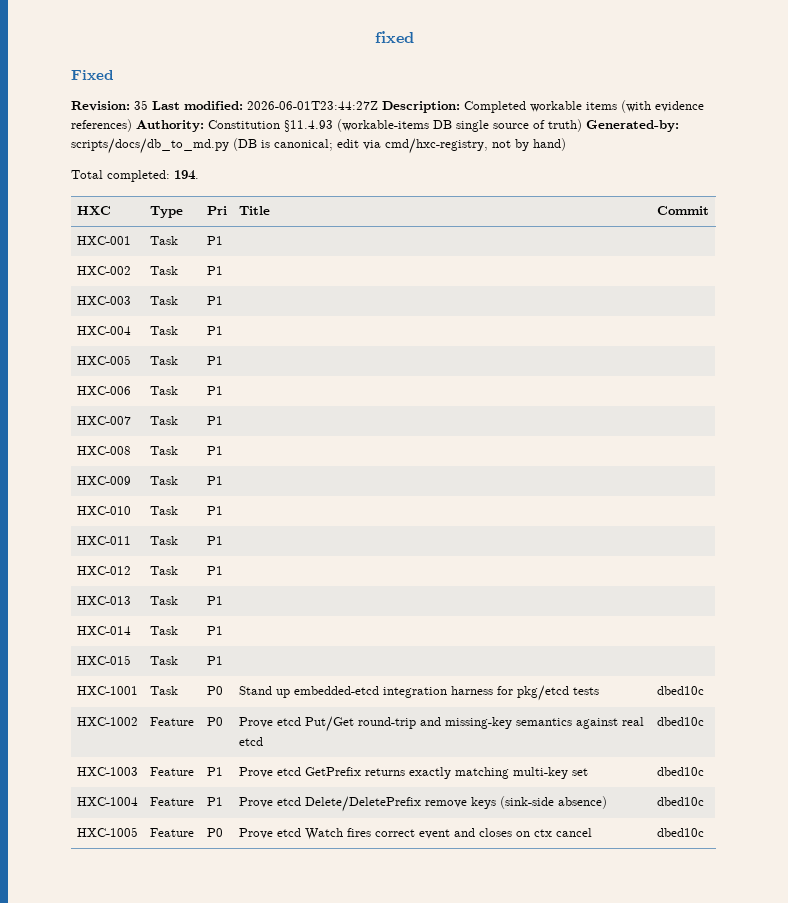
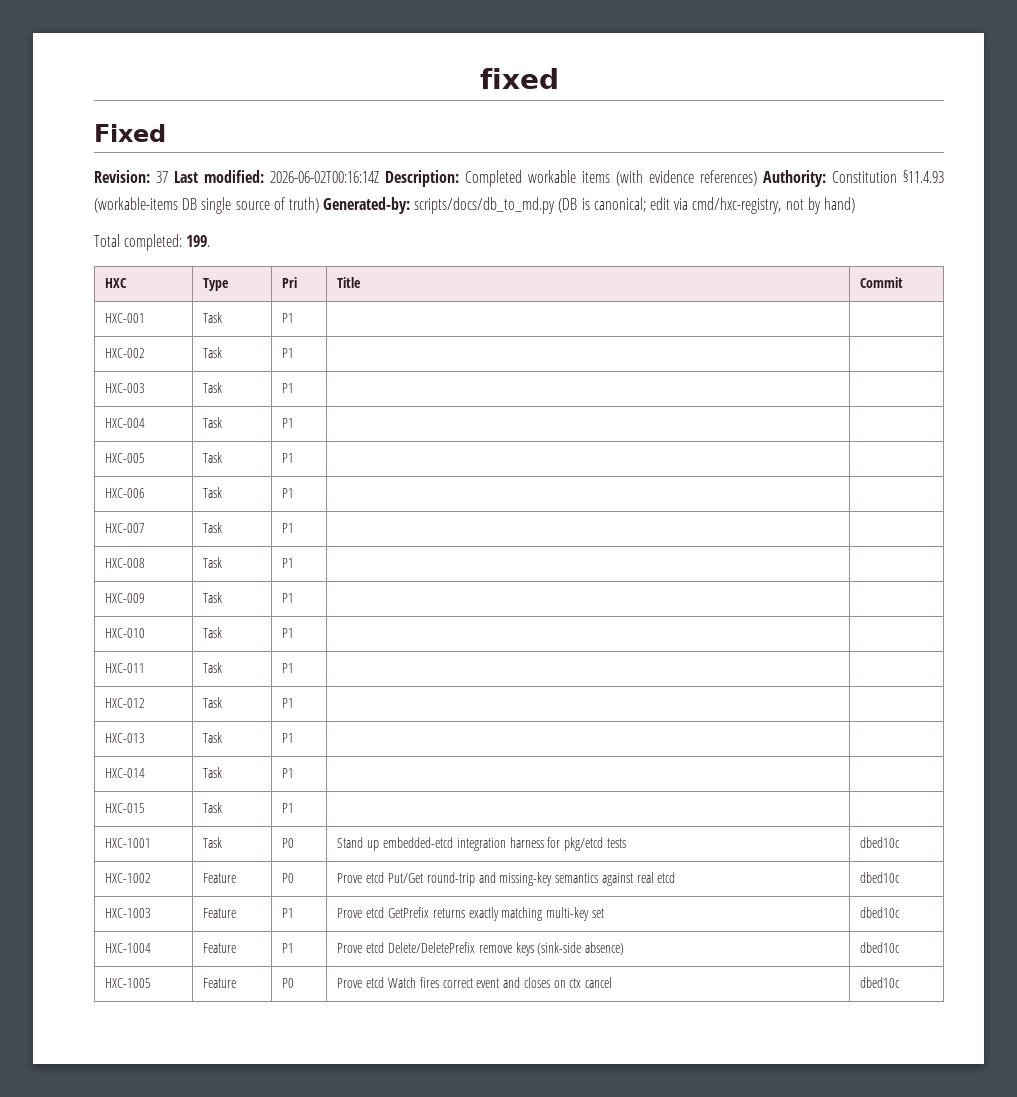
- Revision: 35 Last modified: 2026-06-01T23:44:27Z Description: Completed workable items (with evidence references) Authority: Constitution §11.4.93 (workable-items DB single source of truth) Generated-by: scripts/docs/db_to_md.py (DB is canonical; edit via cmd/hxc-registry, not by hand)
+ Revision: 37 Last modified: 2026-06-02T00:16:14Z Description: Completed workable items (with evidence references) Authority: Constitution §11.4.93 (workable-items DB single source of truth) Generated-by: scripts/docs/db_to_md.py (DB is canonical; edit via cmd/hxc-registry, not by hand)
- Total completed: 194.
+ Total completed: 199.

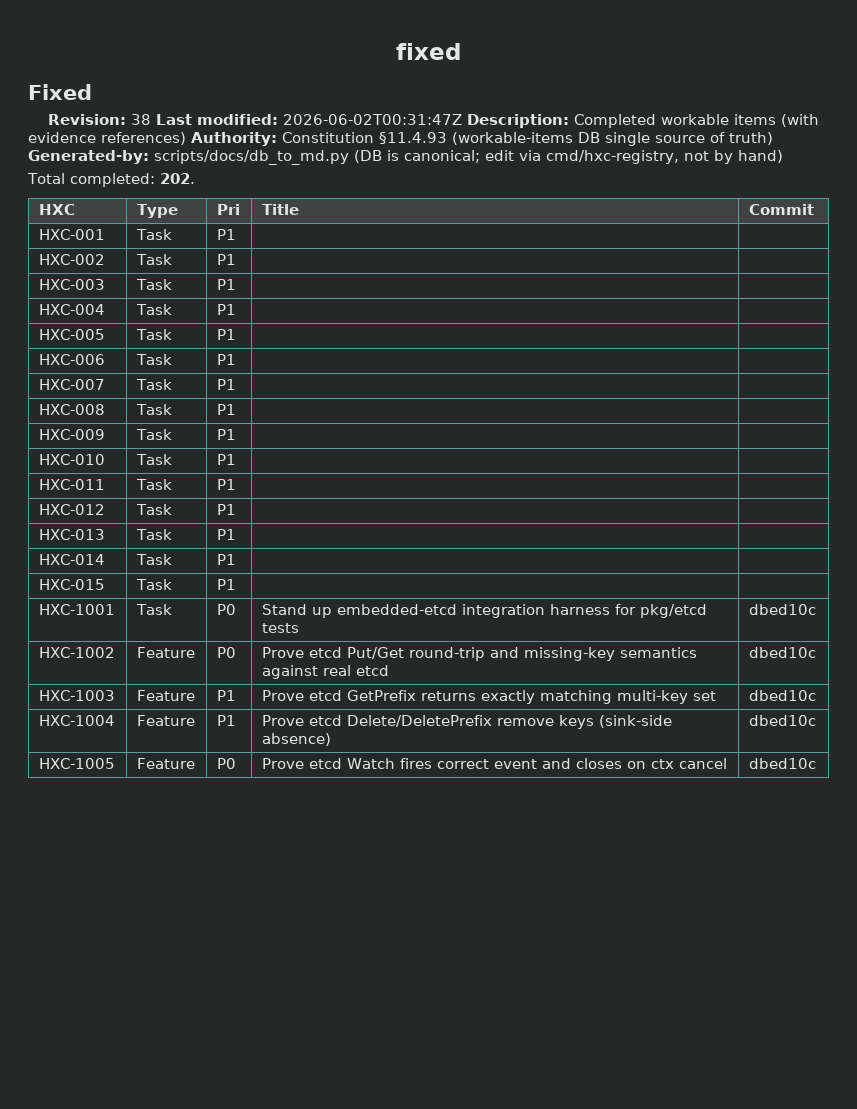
- Revision: 37 Last modified: 2026-06-02T00:16:14Z Description: Completed workable items (with evidence references) Authority: Constitution §11.4.93 (workable-items DB single source of truth) Generated-by: scripts/docs/db_to_md.py (DB is canonical; edit via cmd/hxc-registry, not by hand)
+ Revision: 38 Last modified: 2026-06-02T00:31:47Z Description: Completed workable items (with evidence references) Authority: Constitution §11.4.93 (workable-items DB single source of truth) Generated-by: scripts/docs/db_to_md.py (DB is canonical; edit via cmd/hxc-registry, not by hand)
- Total completed: 199.
+ Total completed: 202.

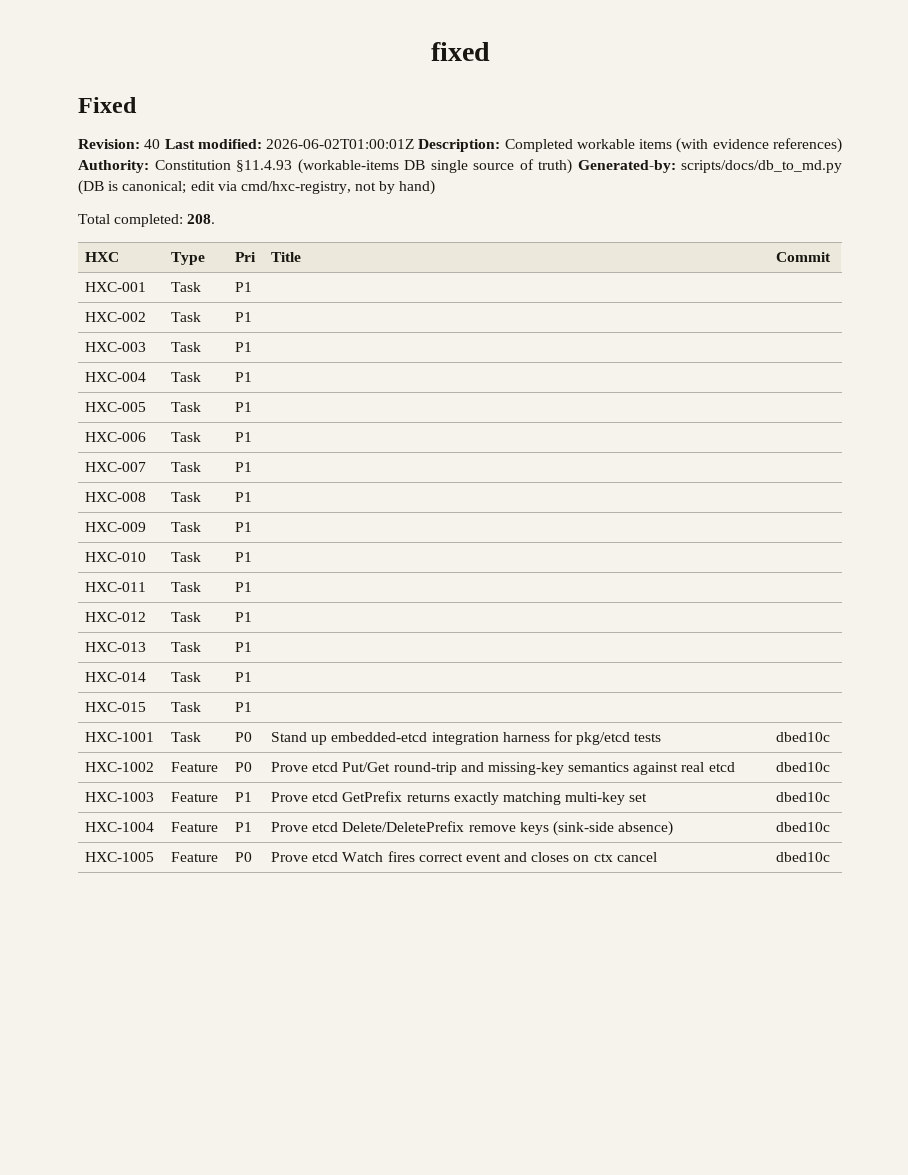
- Revision: 38 Last modified: 2026-06-02T00:31:47Z Description: Completed workable items (with evidence references) Authority: Constitution §11.4.93 (workable-items DB single source of truth) Generated-by: scripts/docs/db_to_md.py (DB is canonical; edit via cmd/hxc-registry, not by hand)
+ Revision: 40 Last modified: 2026-06-02T01:00:01Z Description: Completed workable items (with evidence references) Authority: Constitution §11.4.93 (workable-items DB single source of truth) Generated-by: scripts/docs/db_to_md.py (DB is canonical; edit via cmd/hxc-registry, not by hand)
- Total completed: 202.
+ Total completed: 208.

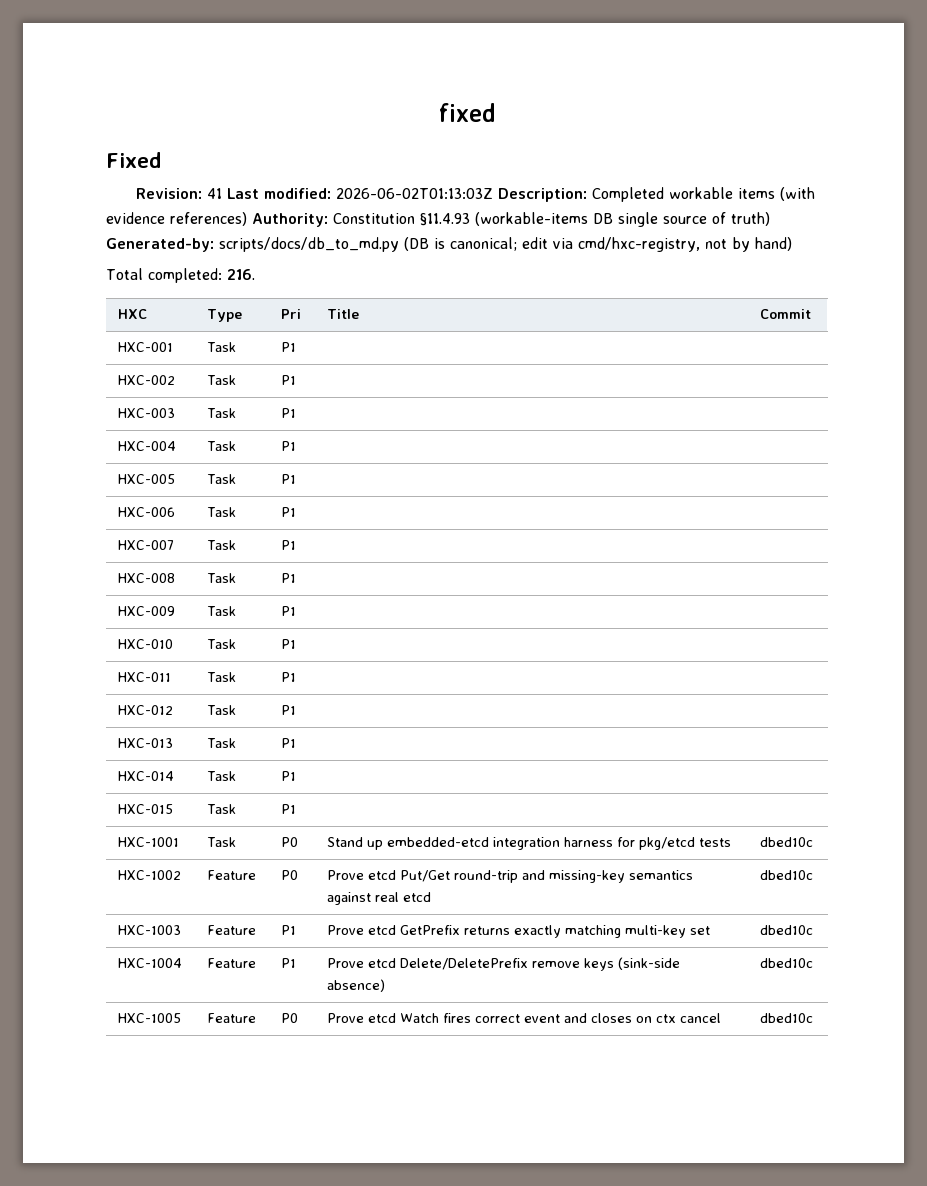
- Revision: 40 Last modified: 2026-06-02T01:00:01Z Description: Completed workable items (with evidence references) Authority: Constitution §11.4.93 (workable-items DB single source of truth) Generated-by: scripts/docs/db_to_md.py (DB is canonical; edit via cmd/hxc-registry, not by hand)
+ Revision: 41 Last modified: 2026-06-02T01:13:03Z Description: Completed workable items (with evidence references) Authority: Constitution §11.4.93 (workable-items DB single source of truth) Generated-by: scripts/docs/db_to_md.py (DB is canonical; edit via cmd/hxc-registry, not by hand)
- Total completed: 208.
+ Total completed: 216.

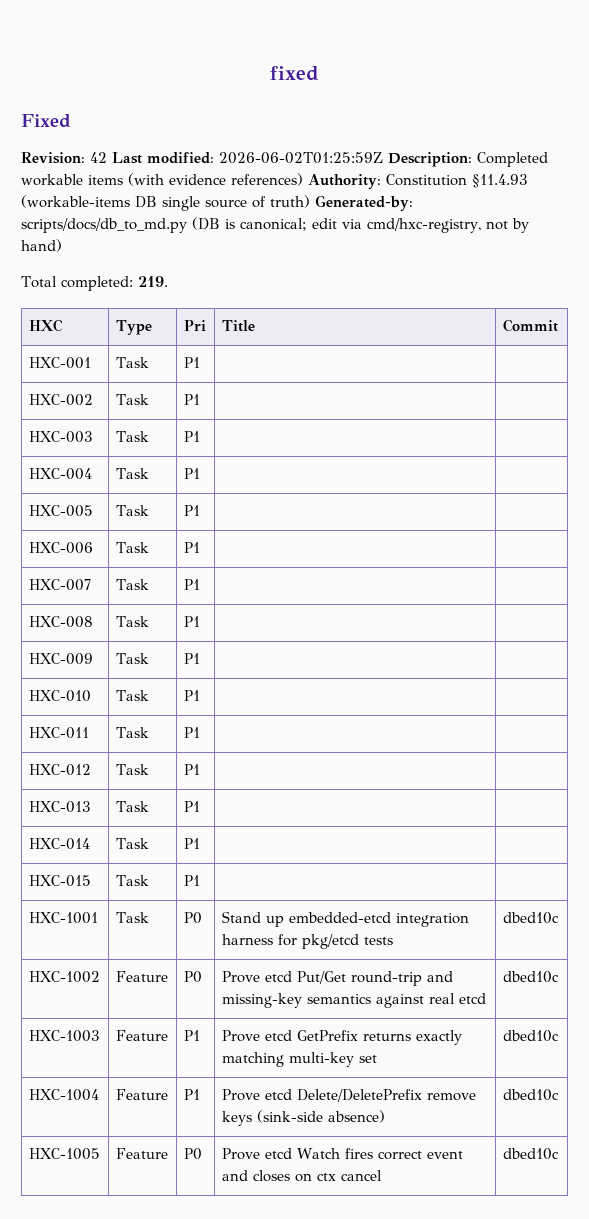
- Revision: 41 Last modified: 2026-06-02T01:13:03Z Description: Completed workable items (with evidence references) Authority: Constitution §11.4.93 (workable-items DB single source of truth) Generated-by: scripts/docs/db_to_md.py (DB is canonical; edit via cmd/hxc-registry, not by hand)
+ Revision: 42 Last modified: 2026-06-02T01:25:59Z Description: Completed workable items (with evidence references) Authority: Constitution §11.4.93 (workable-items DB single source of truth) Generated-by: scripts/docs/db_to_md.py (DB is canonical; edit via cmd/hxc-registry, not by hand)
- Total completed: 216.
+ Total completed: 219.

